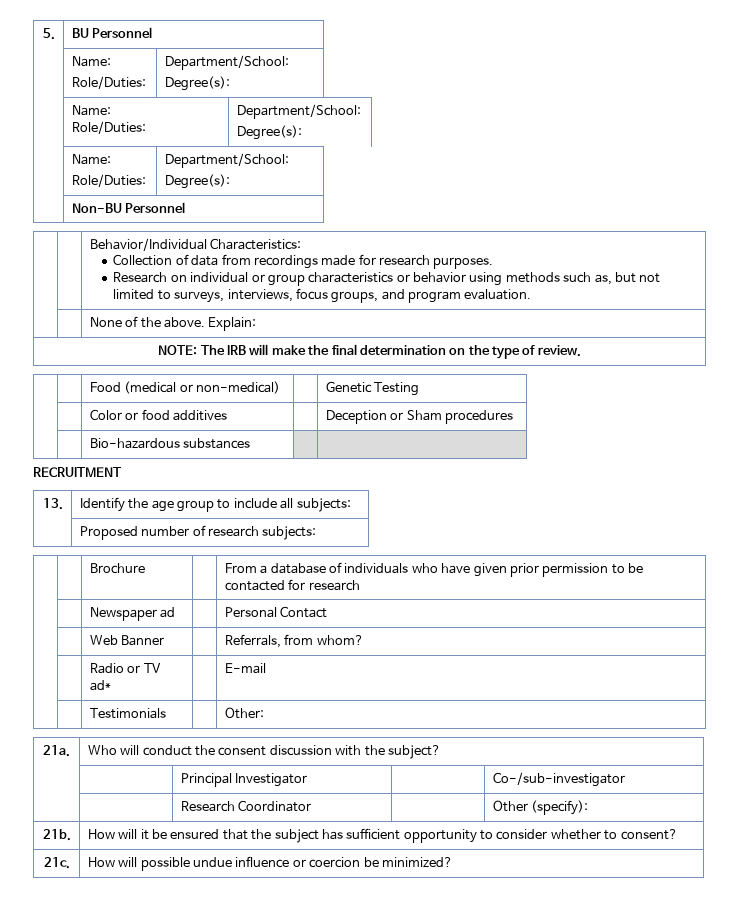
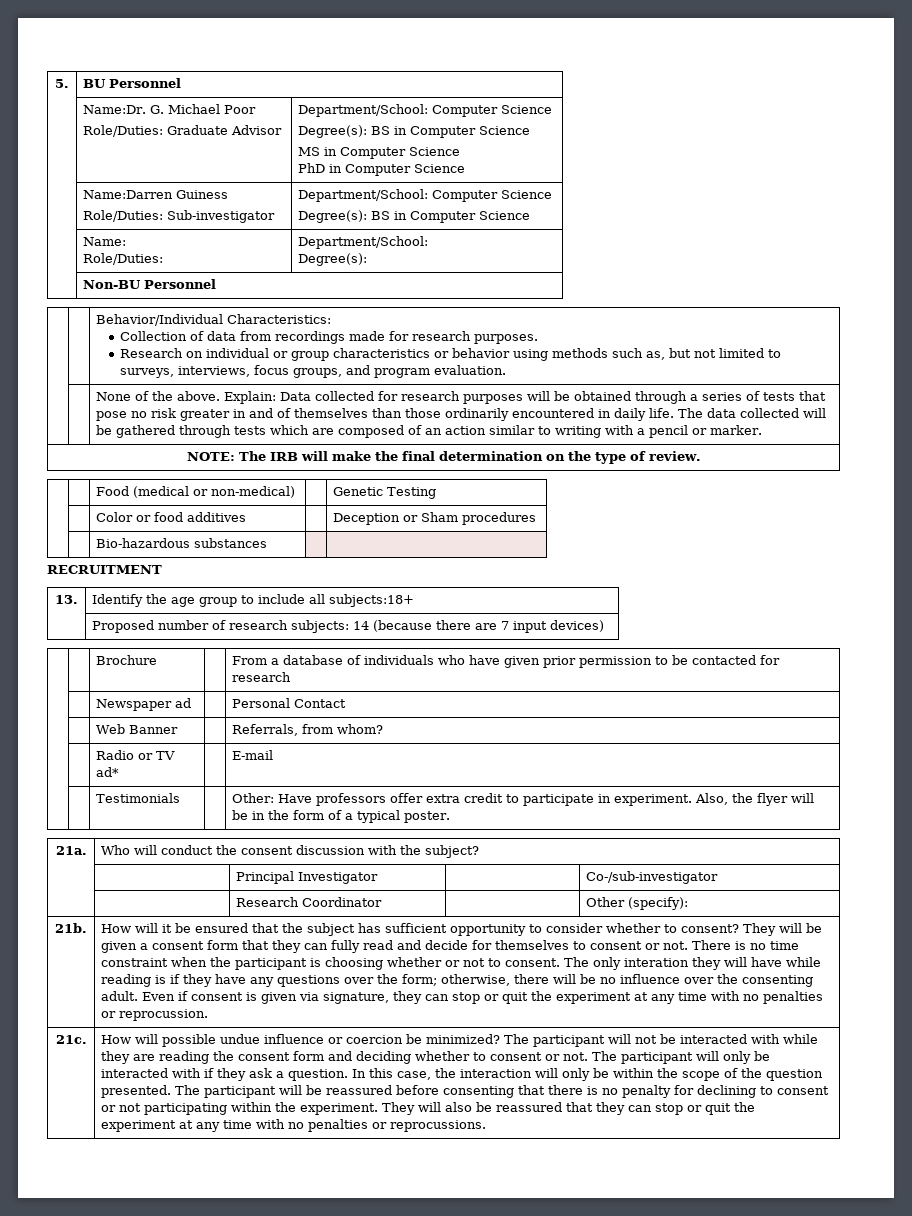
  5. | BU Personnel
- | Name:
- Role/Duties: | Department/School:
- Degree(s):
- | Name:
- Role/Duties: | Department/School:
- Degree(s):
+ | Name:Dr. G. Michael Poor
+ Role/Duties: Graduate Advisor | Department/School: Computer Science
+ Degree(s): BS in Computer Science
+ MS in Computer Science
+ PhD in Computer Science
+ | Name:Darren Guiness
+ Role/Duties: Sub-investigator | Department/School: Computer Science
+ Degree(s): BS in Computer Science
- Explain:
+ Explain: Data collected for research purposes will be obtained through a series of tests that pose no risk greater in and of themselves than those ordinarily encountered in daily life. The data collected will be gathered through tests which are composed of an action similar to writing with a pencil or marker.
- 13. | Identify the age group to include all subjects:
+ 13. | Identify the age group to include all subjects:18+
- | Proposed number of research subjects:
+ | Proposed number of research subjects: 14 (because there are 7 input devices)
- | | Testimonials | | Other:
+ | | Testimonials | | Other: Have professors offer extra credit to participate in experiment. Also, the flyer will be in the form of a typical poster.
+ They will be given a consent form that they can fully read and decide for themselves to consent or not. There is no time constraint when the participant is choosing whether or not to consent. The only interation they will have while reading is if they have any questions over the form; otherwise, there will be no influence over the consenting adult. Even if consent is given via signature, they can stop or quit the experiment at any time with no penalties or reprocussion.
+ The participant will not be interacted with while they are reading the consent form and deciding whether to consent or not. The participant will only be interacted with if they ask a question. In this case, the interaction will only be within the scope of the question presented. The participant will be reassured before consenting that there is no penalty for declining to consent or not participating within the experiment. They will also be reassured that they can stop or quit the experiment at any time with no penalties or reprocussions.

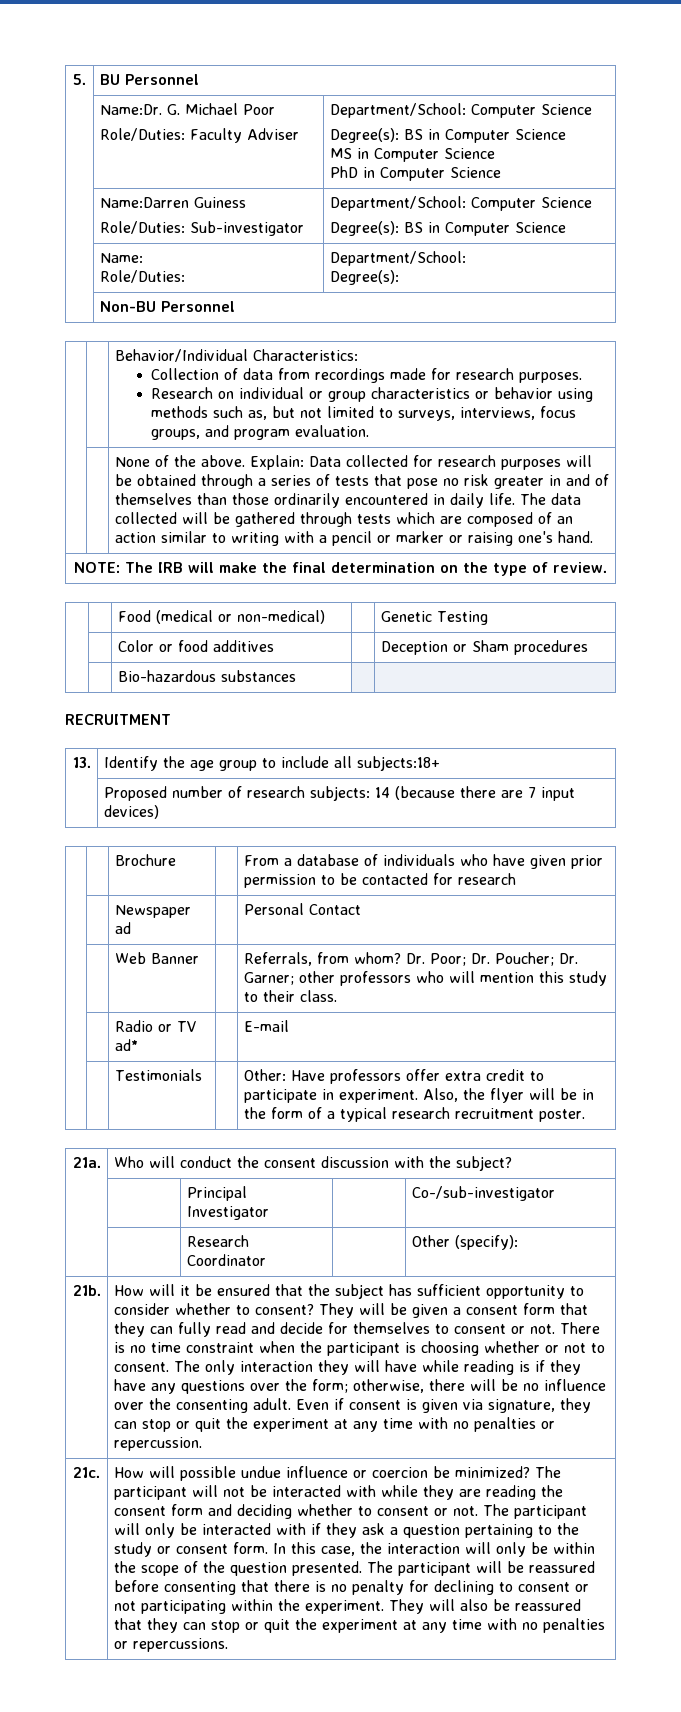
  | Name:Dr. G. Michael Poor
- Role/Duties: Graduate Advisor | Department/School: Computer Science
+ Role/Duties: Faculty Adviser | Department/School: Computer Science
- The data collected will be gathered through tests which are composed of an action similar to writing with a pencil or marker.
+ The data collected will be gathered through tests which are composed of an action similar to writing with a pencil or marker or raising one's hand.
- | | Web Banner | | Referrals, from whom?
+ | | Web Banner | | Referrals, from whom? Dr. Poor; Dr. Poucher; Dr. Garner; other professors who will mention this study to their class.
- | | Testimonials | | Other: Have professors offer extra credit to participate in experiment. Also, the flyer will be in the form of a typical poster.
+ | | Testimonials | | Other: Have professors offer extra credit to participate in experiment. Also, the flyer will be in the form of a typical research recruitment poster.
- The only interation they will have while reading is if they have any questions over the form; otherwise, there will be no influence over the consenting adult.
+ The only interaction they will have while reading is if they have any questions over the form; otherwise, there will be no influence over the consenting adult.
- Even if consent is given via signature, they can stop or quit the experiment at any time with no penalties or reprocussion.
+ Even if consent is given via signature, they can stop or quit the experiment at any time with no penalties or repercussion.
- The participant will only be interacted with if they ask a question.
+ The participant will only be interacted with if they ask a question pertaining to the study or consent form.
- They will also be reassured that they can stop or quit the experiment at any time with no penalties or reprocussions.
+ They will also be reassured that they can stop or quit the experiment at any time with no penalties or repercussions.

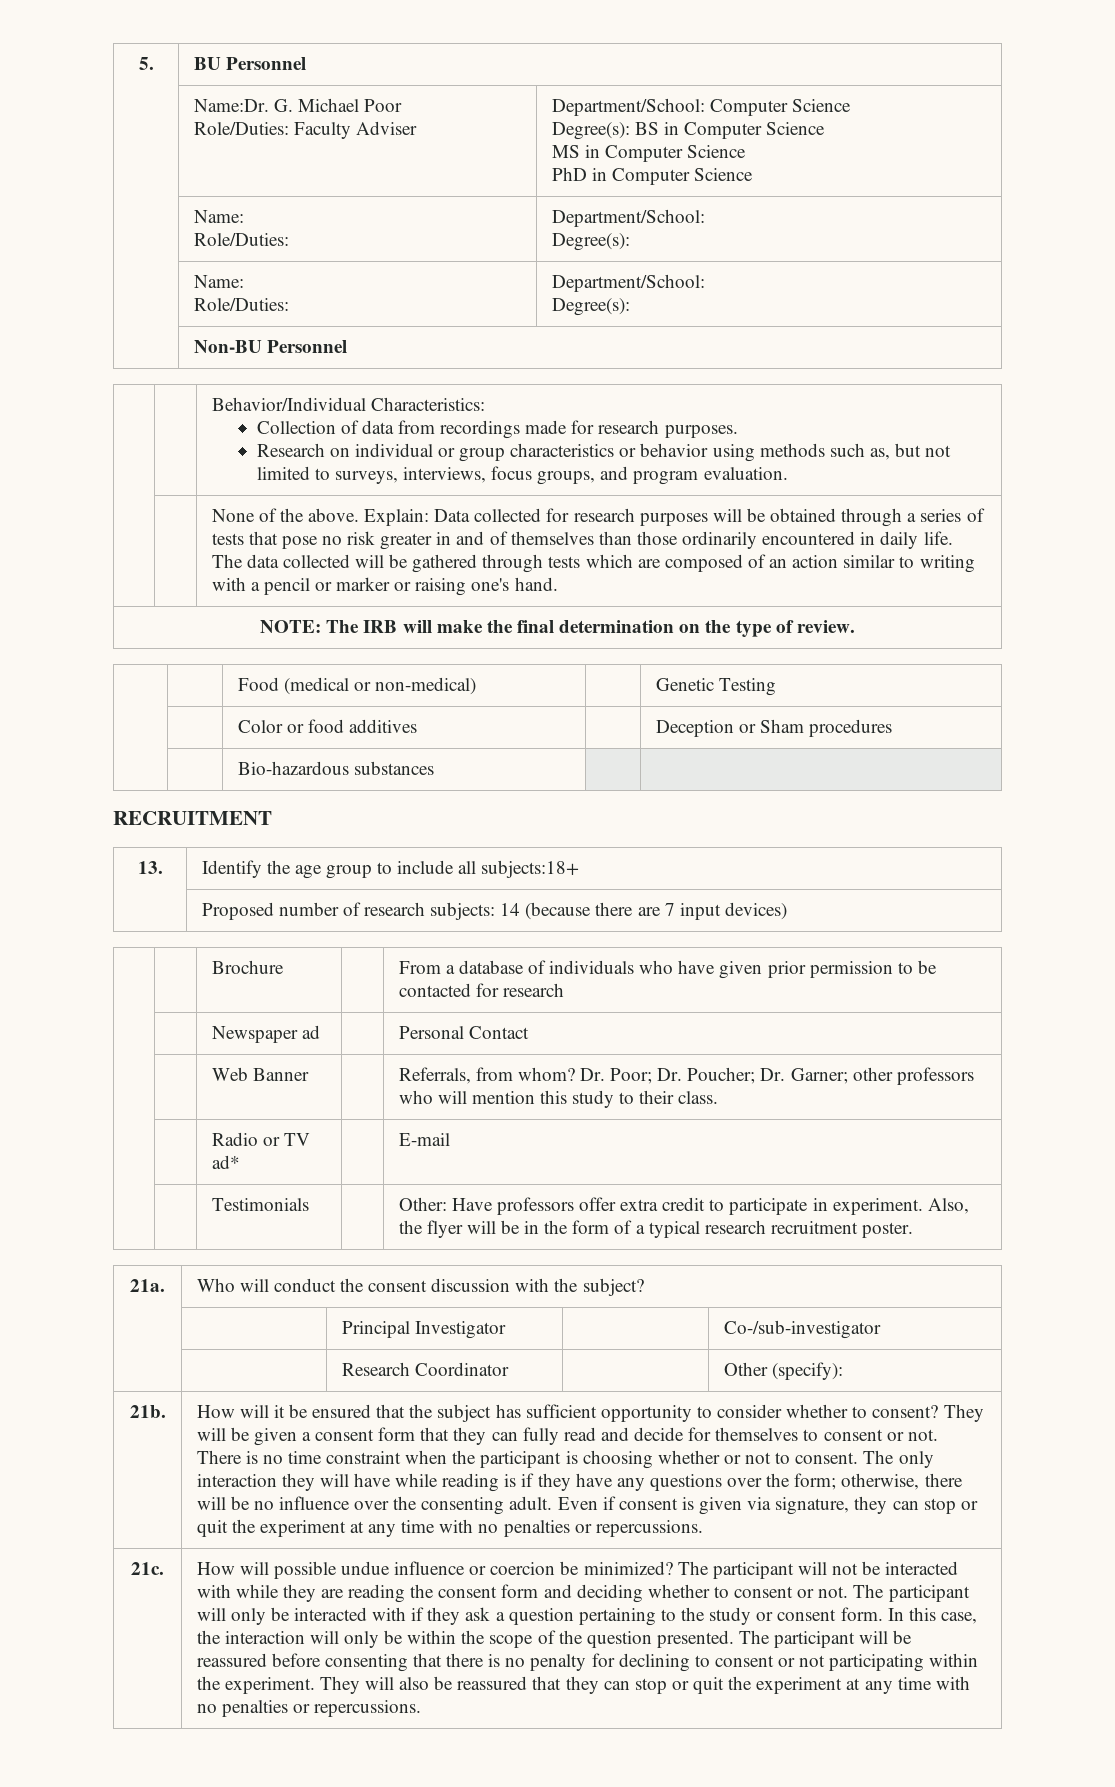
  | Name:Dr. G. Michael Poor
  Role/Duties: Faculty Adviser | Department/School: Computer Science
  Degree(s): BS in Computer Science
  MS in Computer Science
  PhD in Computer Science
- | Name:Darren Guiness
- Role/Duties: Sub-investigator | Department/School: Computer Science
- Degree(s): BS in Computer Science
+ | Name:
+ Role/Duties: | Department/School:
+ Degree(s):
- Even if consent is given via signature, they can stop or quit the experiment at any time with no penalties or repercussion.
+ Even if consent is given via signature, they can stop or quit the experiment at any time with no penalties or repercussions.

